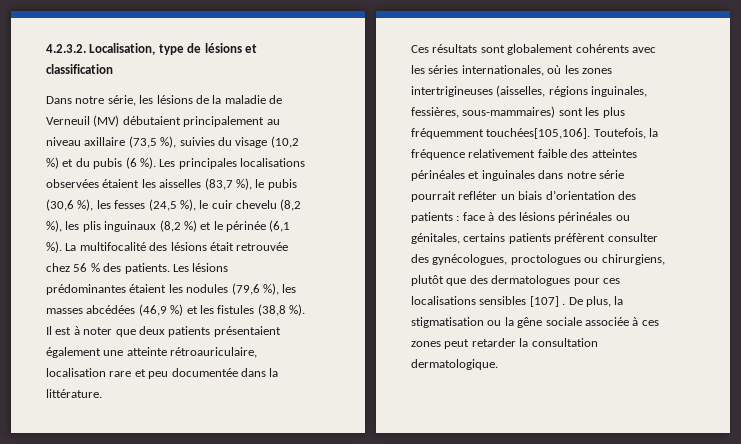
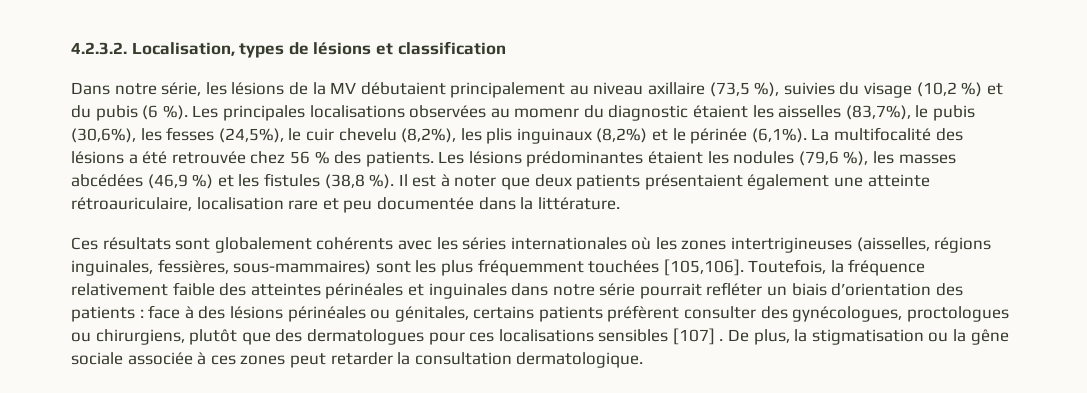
- 4.2.3.2. Localisation, type de lésions et classification
+ 4.2.3.2. Localisation, types de lésions et classification
- Dans notre série, les lésions de la maladie de Verneuil (MV) débutaient principalement au niveau axillaire (73,5 %), suivies du visage (10,2 %) et du pubis (6 %).
+ Dans notre série, les lésions de la MV débutaient principalement au niveau axillaire (73,5 %), suivies du visage (10,2 %) et du pubis (6 %).
- Les principales localisations observées étaient les aisselles (83,7 %), le pubis (30,6 %), les fesses (24,5 %), le cuir chevelu (8,2 %), les plis inguinaux (8,2 %) et le périnée (6,1 %).
+ Les principales localisations observées au momenr du diagnostic étaient les aisselles (83,7%), le pubis (30,6%), les fesses (24,5%), le cuir chevelu (8,2%), les plis inguinaux (8,2%) et le périnée (6,1%).
- La multifocalité des lésions était retrouvée chez 56 % des patients.
+ La multifocalité des lésions a été retrouvée chez 56 % des patients.
- Ces résultats sont globalement cohérents avec les séries internationales, où les zones intertrigineuses (aisselles, régions inguinales, fessières, sous-mammaires) sont les plus fréquemment touchées[105,106].
+ Ces résultats sont globalement cohérents avec les séries internationales où les zones intertrigineuses (aisselles, régions inguinales, fessières, sous-mammaires) sont les plus fréquemment touchées [105,106].

